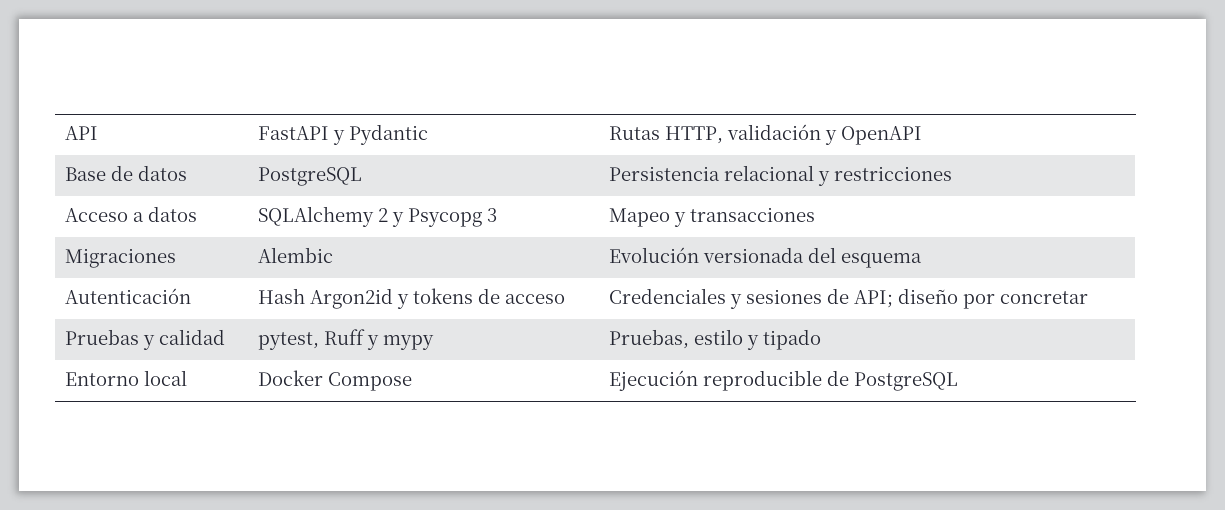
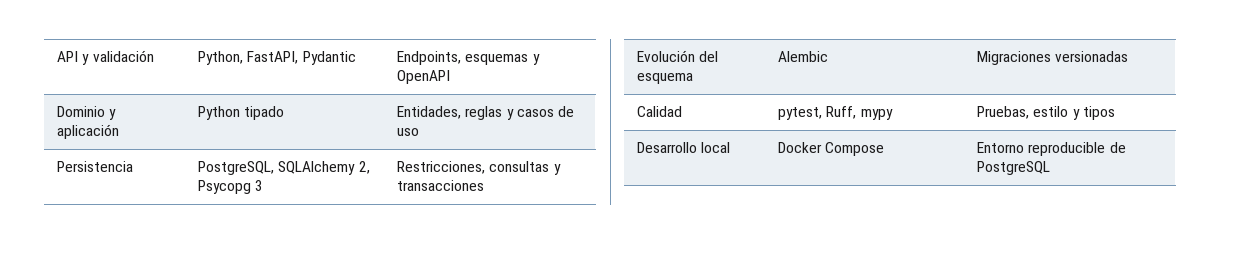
- API | FastAPI y Pydantic | Rutas HTTP, validación y OpenAPI
- Base de datos | PostgreSQL | Persistencia relacional y restricciones
- Acceso a datos | SQLAlchemy 2 y Psycopg 3 | Mapeo y transacciones
+ API y validación | Python, FastAPI, Pydantic | Endpoints, esquemas y OpenAPI
+ Dominio y aplicación | Python tipado | Entidades, reglas y casos de uso
+ Persistencia | PostgreSQL, SQLAlchemy 2, Psycopg 3 | Restricciones, consultas y transacciones
- Migraciones | Alembic | Evolución versionada del esquema
- Autenticación | Hash Argon2id y tokens de acceso | Credenciales y sesiones de API; diseño por concretar
- Pruebas y calidad | pytest, Ruff y mypy | Pruebas, estilo y tipado
- Entorno local | Docker Compose | Ejecución reproducible de PostgreSQL
+ Evolución del esquema | Alembic | Migraciones versionadas
+ Calidad | pytest, Ruff, mypy | Pruebas, estilo y tipos
+ Desarrollo local | Docker Compose | Entorno reproducible de PostgreSQL

